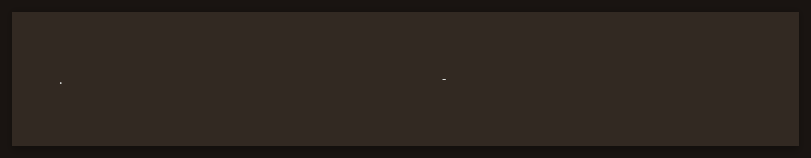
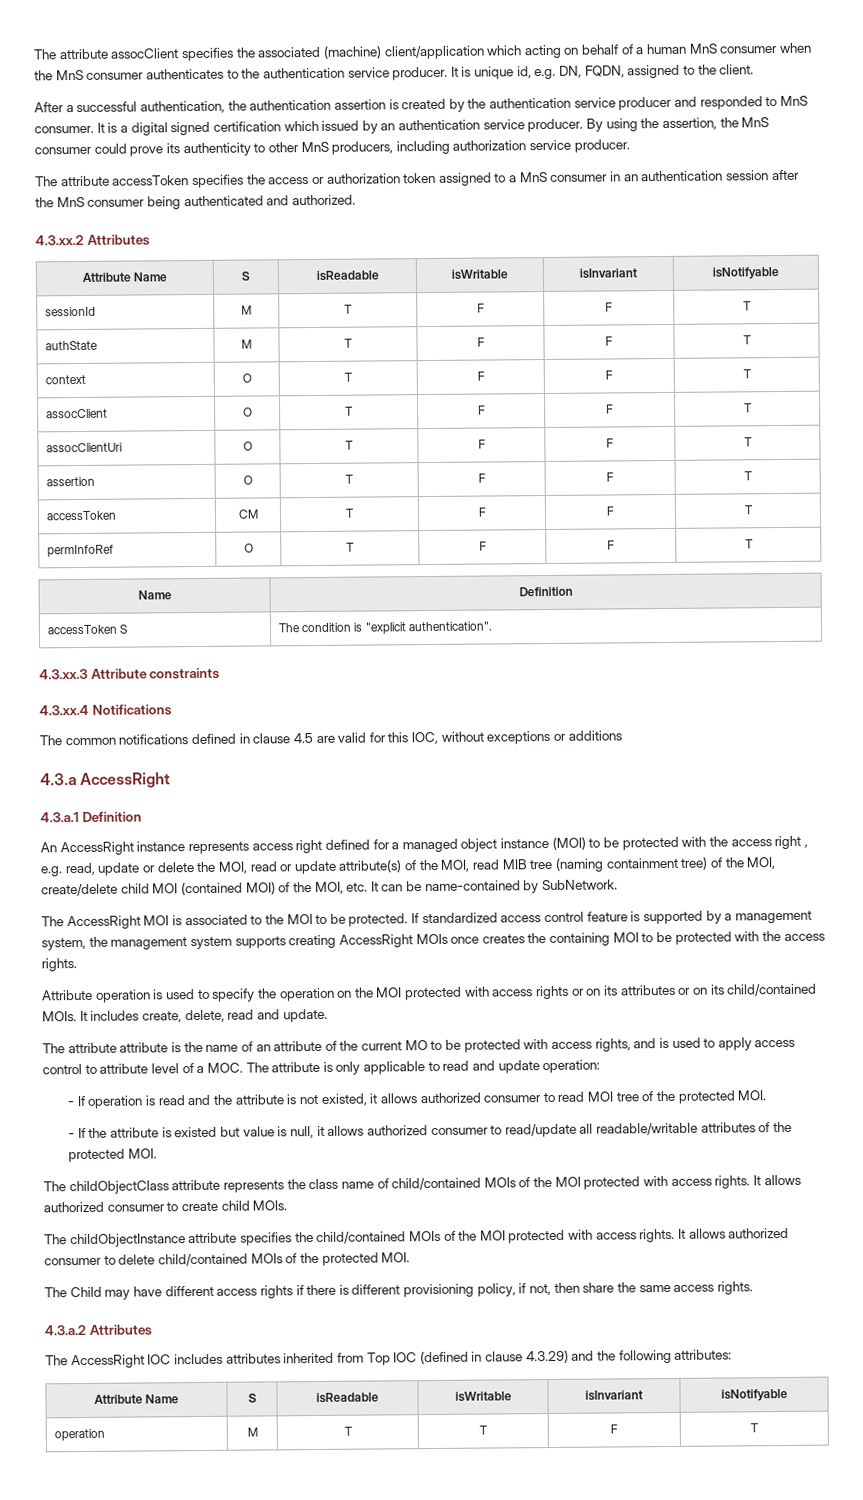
- .
- -
+ The attribute assocClient specifies the associated (machine) client/application which acting on behalf of a human MnS consumer when the MnS consumer authenticates to the authentication service producer. It is unique id, e.g. DN, FQDN, assigned to the client.
+ After a successful authentication, the authentication assertion is created by the authentication service producer and responded to MnS consumer. It is a digital signed certification which issued by an authentication service producer. By using the assertion, the MnS consumer could prove its authenticity to other MnS producers, including authorization service producer.
+ The attribute accessToken specifies the access or authorization token assigned to a MnS consumer in an authentication session after the MnS consumer being authenticated and authorized.
+ 4.3.xx.2 Attributes
+ Attribute Name | S | isReadable | isWritable | isInvariant | isNotifyable
+ sessionId | M | T | F | F | T
+ authState | M | T | F | F | T
+ context | O | T | F | F | T
+ assocClient | O | T | F | F | T
+ assocClientUri | O | T | F | F | T
+ assertion | O | T | F | F | T
+ accessToken | CM | T | F | F | T
+ permInfoRef | O | T | F | F | T
+ Name | Definition
+ accessToken S | The condition is "explicit authentication".
+ 4.3.xx.3 Attribute constraints
+ 4.3.xx.4 Notifications
+ The common notifications defined in clause 4.5 are valid for this IOC, without exceptions or additions
+ 4.3.a AccessRight
+ 4.3.a.1 Definition
+ An AccessRight instance represents access right defined for a managed object instance (MOI) to be protected with the access right , e.g. read, update or delete the MOI, read or update attribute(s) of the MOI, read MIB tree (naming containment tree) of the MOI, create/delete child MOI (contained MOI) of the MOI, etc. It can be name-contained by SubNetwork.
+ The AccessRight MOI is associated to the MOI to be protected. If standardized access control feature is supported by a management system, the management system supports creating AccessRight MOIs once creates the containing MOI to be protected with the access rights.
+ Attribute operation is used to specify the operation on the MOI protected with access rights or on its attributes or on its child/contained MOIs. It includes create, delete, read and update.
+ The attribute attribute is the name of an attribute of the current MO to be protected with access rights, and is used to apply access control to attribute level of a MOC. The attribute is only applicable to read and update operation:
+ - If operation is read and the attribute is not existed, it allows authorized consumer to read MOI tree of the protected MOI.
+ - If the attribute is existed but value is null, it allows authorized consumer to read/update all readable/writable attributes of the protected MOI.
+ The childObjectClass attribute represents the class name of child/contained MOIs of the MOI protected with access rights. It allows authorized consumer to create child MOIs.
+ The childObjectInstance attribute specifies the child/contained MOIs of the MOI protected with access rights. It allows authorized consumer to delete child/contained MOIs of the protected MOI.
+ The Child may have different access rights if there is different provisioning policy, if not, then share the same access rights.
+ 4.3.a.2 Attributes
+ The AccessRight IOC includes attributes inherited from Top IOC (defined in clause 4.3.29) and the following attributes:
+ Attribute Name | S | isReadable | isWritable | isInvariant | isNotifyable
+ operation | M | T | T | F | T

